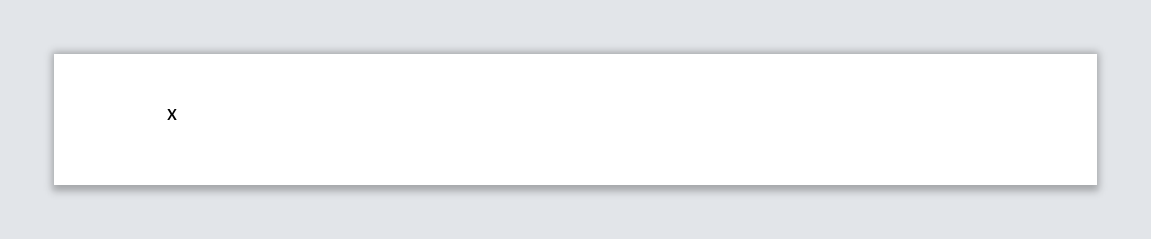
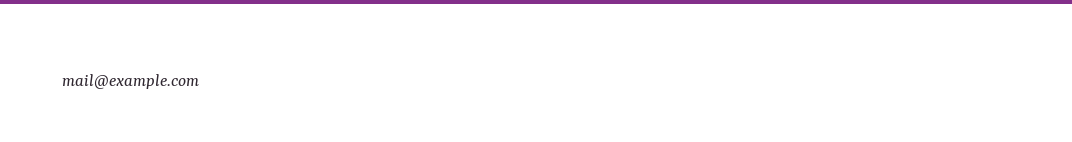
- x
+ mail@example.com

